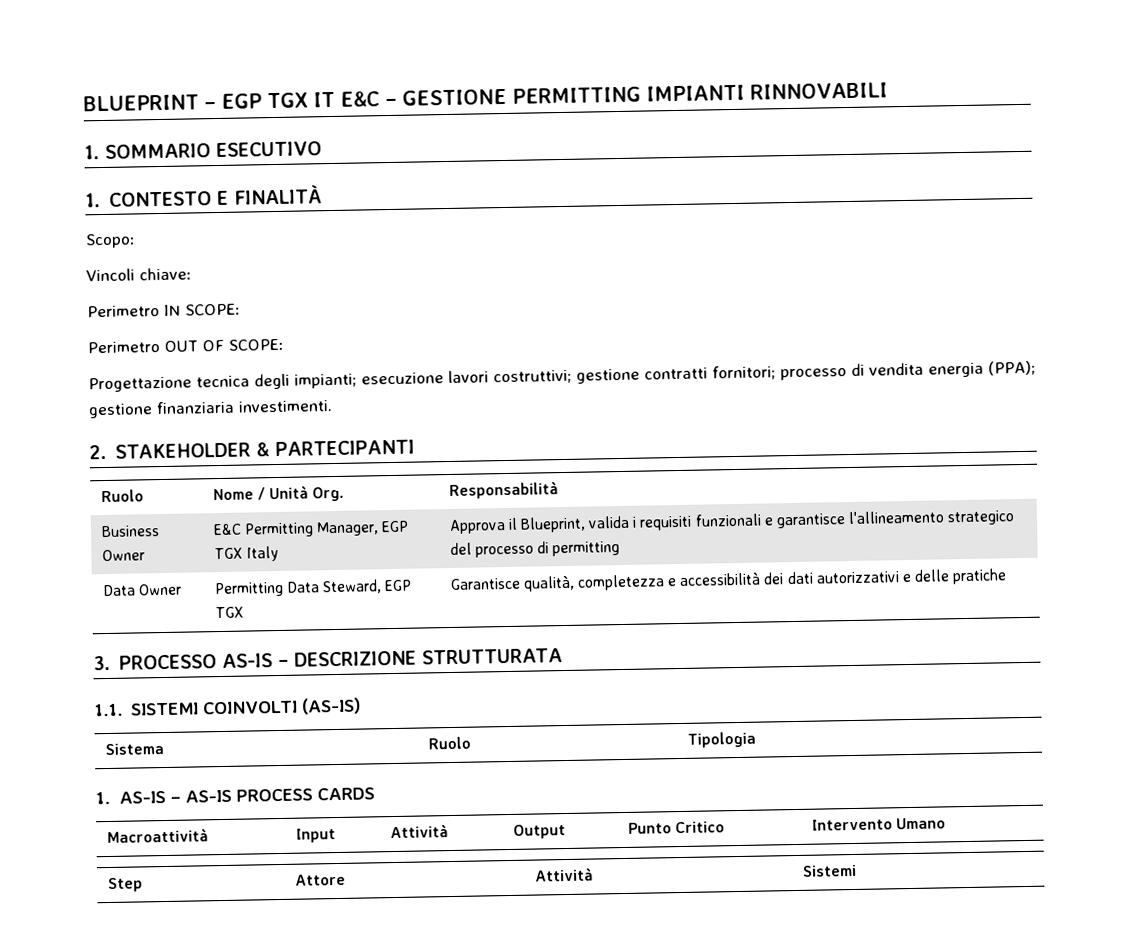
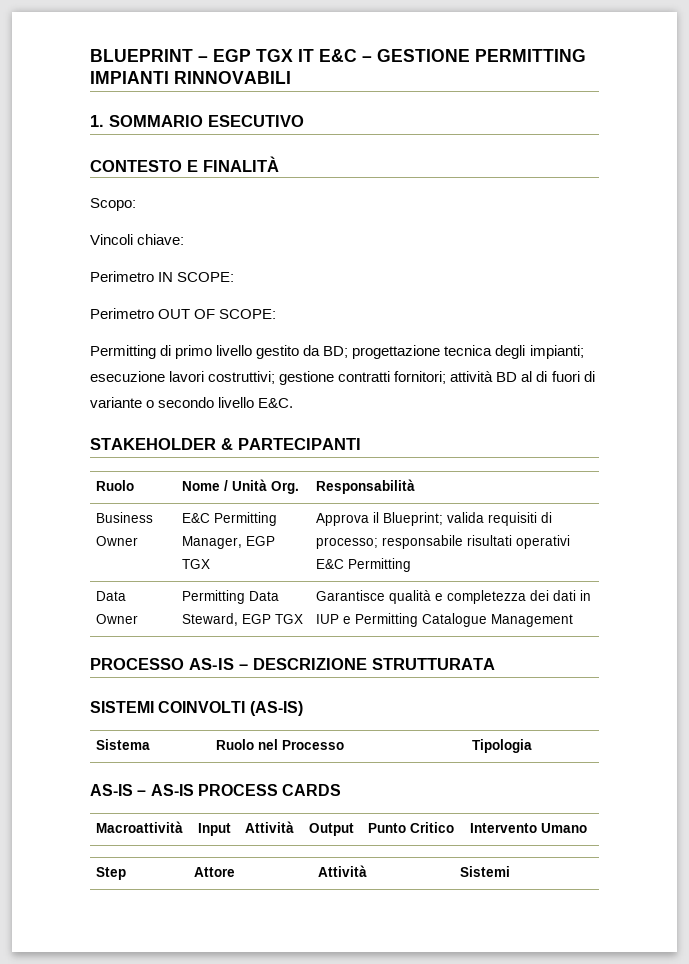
- 1. CONTESTO E FINALITÀ
+ CONTESTO E FINALITÀ
- Progettazione tecnica degli impianti; esecuzione lavori costruttivi; gestione contratti fornitori; processo di vendita energia (PPA); gestione finanziaria investimenti.
- 2. STAKEHOLDER & PARTECIPANTI
+ Permitting di primo livello gestito da BD; progettazione tecnica degli impianti; esecuzione lavori costruttivi; gestione contratti fornitori; attività BD al di fuori di variante o secondo livello E&C.
+ STAKEHOLDER & PARTECIPANTI
- Business Owner | E&C Permitting Manager, EGP TGX Italy | Approva il Blueprint, valida i requisiti funzionali e garantisce l'allineamento strategico del processo di permitting
+ Business Owner | E&C Permitting Manager, EGP TGX | Approva il Blueprint; valida requisiti di processo; responsabile risultati operativi E&C Permitting
- Data Owner | Permitting Data Steward, EGP TGX | Garantisce qualità, completezza e accessibilità dei dati autorizzativi e delle pratiche
- 3. PROCESSO AS-IS – DESCRIZIONE STRUTTURATA
+ Data Owner | Permitting Data Steward, EGP TGX | Garantisce qualità e completezza dei dati in IUP e Permitting Catalogue Management
+ PROCESSO AS-IS – DESCRIZIONE STRUTTURATA
- 1.1. SISTEMI COINVOLTI (AS-IS)
+ SISTEMI COINVOLTI (AS-IS)
- Sistema | Ruolo | Tipologia
+ Sistema | Ruolo nel Processo | Tipologia
- 1. AS-IS – AS-IS PROCESS CARDS
+ AS-IS – AS-IS PROCESS CARDS

